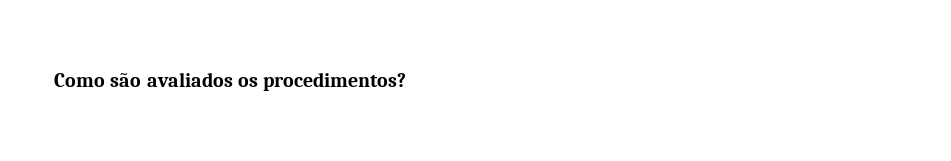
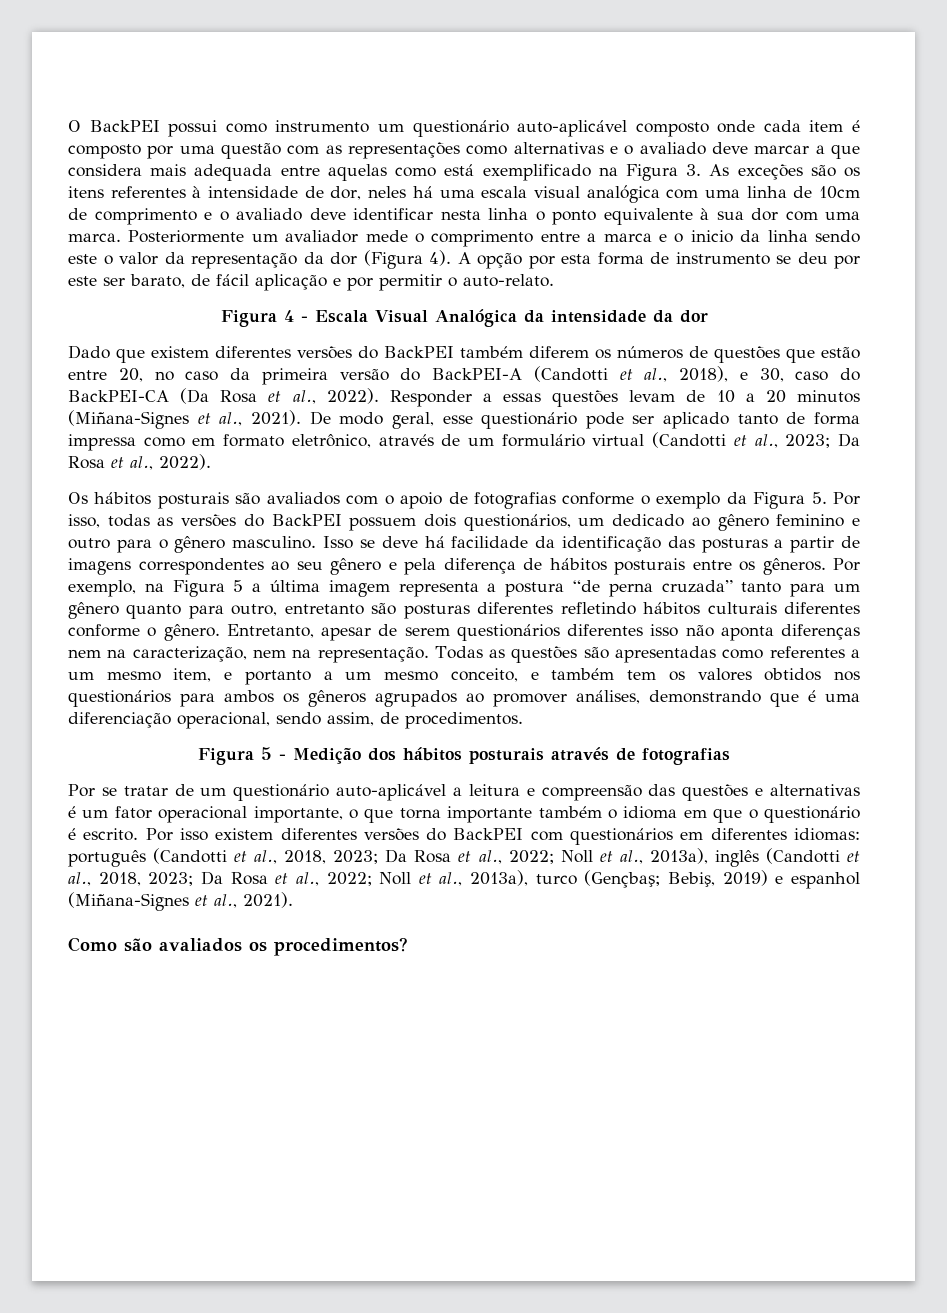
+ O BackPEI possui como instrumento um questionário auto-aplicável composto onde cada item é composto por uma questão com as representações como alternativas e o avaliado deve marcar a que considera mais adequada entre aquelas como está exemplificado na Figura 3. As exceções são os itens referentes à intensidade de dor, neles há uma escala visual analógica com uma linha de 10cm de comprimento e o avaliado deve identificar nesta linha o ponto equivalente à sua dor com uma marca. Posteriormente um avaliador mede o comprimento entre a marca e o inicio da linha sendo este o valor da representação da dor (Figura 4). A opção por esta forma de instrumento se deu por este ser barato, de fácil aplicação e por permitir o auto-relato.
+ Figura 4 - Escala Visual Analógica da intensidade da dor
+ Dado que existem diferentes versões do BackPEI também diferem os números de questões que estão entre 20, no caso da primeira versão do BackPEI-A (Candotti et al., 2018), e 30, caso do BackPEI-CA (Da Rosa et al., 2022). Responder a essas questões levam de 10 a 20 minutos (Miñana-Signes et al., 2021). De modo geral, esse questionário pode ser aplicado tanto de forma impressa como em formato eletrônico, através de um formulário virtual (Candotti et al., 2023; Da Rosa et al., 2022).
+ Os hábitos posturais são avaliados com o apoio de fotografias conforme o exemplo da Figura 5. Por isso, todas as versões do BackPEI possuem dois questionários, um dedicado ao gênero feminino e outro para o gênero masculino. Isso se deve há facilidade da identificação das posturas a partir de imagens correspondentes ao seu gênero e pela diferença de hábitos posturais entre os gêneros. Por exemplo, na Figura 5 a última imagem representa a postura “de perna cruzada” tanto para um gênero quanto para outro, entretanto são posturas diferentes refletindo hábitos culturais diferentes conforme o gênero. Entretanto, apesar de serem questionários diferentes isso não aponta diferenças nem na caracterização, nem na representação. Todas as questões são apresentadas como referentes a um mesmo item, e portanto a um mesmo conceito, e também tem os valores obtidos nos questionários para ambos os gêneros agrupados ao promover análises, demonstrando que é uma diferenciação operacional, sendo assim, de procedimentos.
+ Figura 5 - Medição dos hábitos posturais através de fotografias
+ Por se tratar de um questionário auto-aplicável a leitura e compreensão das questões e alternativas é um fator operacional importante, o que torna importante também o idioma em que o questionário é escrito. Por isso existem diferentes versões do BackPEI com questionários em diferentes idiomas: português (Candotti et al., 2018, 2023; Da Rosa et al., 2022; Noll et al., 2013a), inglês (Candotti et al., 2018, 2023; Da Rosa et al., 2022; Noll et al., 2013a), turco (Gençbaş; Bebiş, 2019) e espanhol (Miñana-Signes et al., 2021).

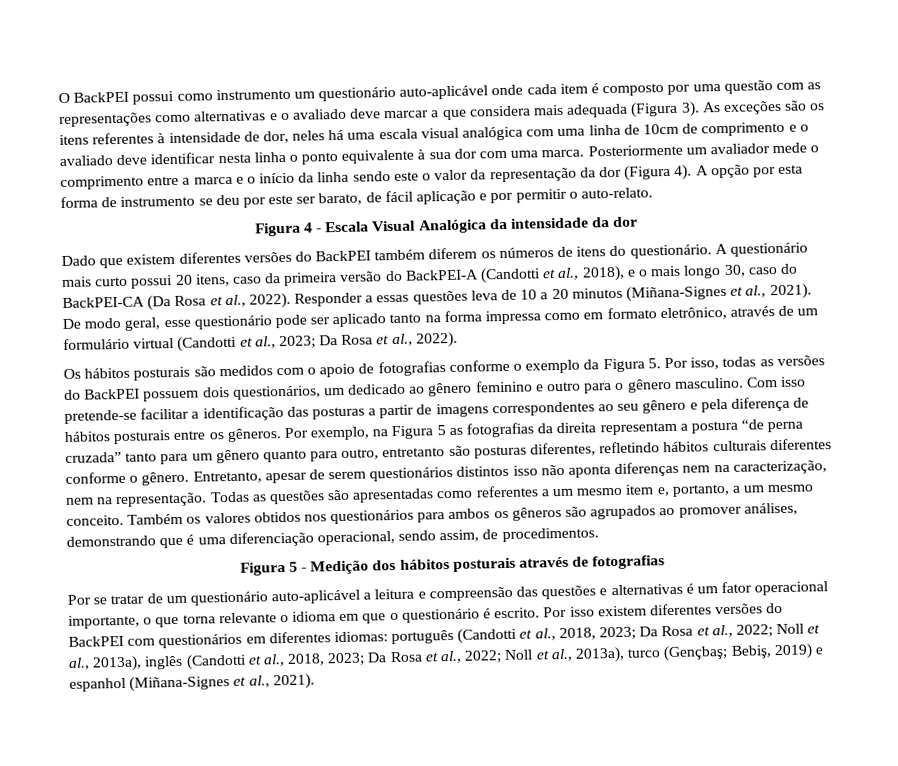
- O BackPEI possui como instrumento um questionário auto-aplicável composto onde cada item é composto por uma questão com as representações como alternativas e o avaliado deve marcar a que considera mais adequada entre aquelas como está exemplificado na Figura 3. As exceções são os itens referentes à intensidade de dor, neles há uma escala visual analógica com uma linha de 10cm de comprimento e o avaliado deve identificar nesta linha o ponto equivalente à sua dor com uma marca.
+ O BackPEI possui como instrumento um questionário auto-aplicável onde cada item é composto por uma questão com as representações como alternativas e o avaliado deve marcar a que considera mais adequada (Figura 3). As exceções são os itens referentes à intensidade de dor, neles há uma escala visual analógica com uma linha de 10cm de comprimento e o avaliado deve identificar nesta linha o ponto equivalente à sua dor com uma marca.
- Posteriormente um avaliador mede o comprimento entre a marca e o inicio da linha sendo este o valor da representação da dor (Figura 4).
+ Posteriormente um avaliador mede o comprimento entre a marca e o início da linha sendo este o valor da representação da dor (Figura 4).
- Dado que existem diferentes versões do BackPEI também diferem os números de questões que estão entre 20, no caso da primeira versão do BackPEI-A (Candotti et al., 2018), e 30, caso do BackPEI-CA (Da Rosa et al., 2022).
+ Dado que existem diferentes versões do BackPEI também diferem os números de itens do questionário. A questionário mais curto possui 20 itens, caso da primeira versão do BackPEI-A (Candotti et al., 2018), e o mais longo 30, caso do BackPEI-CA (Da Rosa et al., 2022).
- Responder a essas questões levam de 10 a 20 minutos (Miñana-Signes et al., 2021).
+ Responder a essas questões leva de 10 a 20 minutos (Miñana-Signes et al., 2021).
- De modo geral, esse questionário pode ser aplicado tanto de forma impressa como em formato eletrônico, através de um formulário virtual (Candotti et al., 2023; Da Rosa et al., 2022).
+ De modo geral, esse questionário pode ser aplicado tanto na forma impressa como em formato eletrônico, através de um formulário virtual (Candotti et al., 2023; Da Rosa et al., 2022).
- Os hábitos posturais são avaliados com o apoio de fotografias conforme o exemplo da Figura 5. Por isso, todas as versões do BackPEI possuem dois questionários, um dedicado ao gênero feminino e outro para o gênero masculino.
+ Os hábitos posturais são medidos com o apoio de fotografias conforme o exemplo da Figura 5. Por isso, todas as versões do BackPEI possuem dois questionários, um dedicado ao gênero feminino e outro para o gênero masculino.
- Isso se deve há facilidade da identificação das posturas a partir de imagens correspondentes ao seu gênero e pela diferença de hábitos posturais entre os gêneros.
+ Com isso pretende-se facilitar a identificação das posturas a partir de imagens correspondentes ao seu gênero e pela diferença de hábitos posturais entre os gêneros.
- Por exemplo, na Figura 5 a última imagem representa a postura “de perna cruzada” tanto para um gênero quanto para outro, entretanto são posturas diferentes refletindo hábitos culturais diferentes conforme o gênero.
+ Por exemplo, na Figura 5 as fotografias da direita representam a postura “de perna cruzada” tanto para um gênero quanto para outro, entretanto são posturas diferentes, refletindo hábitos culturais diferentes conforme o gênero.
- Entretanto, apesar de serem questionários diferentes isso não aponta diferenças nem na caracterização, nem na representação.
+ Entretanto, apesar de serem questionários distintos isso não aponta diferenças nem na caracterização, nem na representação.
- Todas as questões são apresentadas como referentes a um mesmo item, e portanto a um mesmo conceito, e também tem os valores obtidos nos questionários para ambos os gêneros agrupados ao promover análises, demonstrando que é uma diferenciação operacional, sendo assim, de procedimentos.
+ Todas as questões são apresentadas como referentes a um mesmo item e, portanto, a um mesmo conceito. Também os valores obtidos nos questionários para ambos os gêneros são agrupados ao promover análises, demonstrando que é uma diferenciação operacional, sendo assim, de procedimentos.
- Por se tratar de um questionário auto-aplicável a leitura e compreensão das questões e alternativas é um fator operacional importante, o que torna importante também o idioma em que o questionário é escrito.
+ Por se tratar de um questionário auto-aplicável a leitura e compreensão das questões e alternativas é um fator operacional importante, o que torna relevante o idioma em que o questionário é escrito.
- Como são avaliados os procedimentos?

